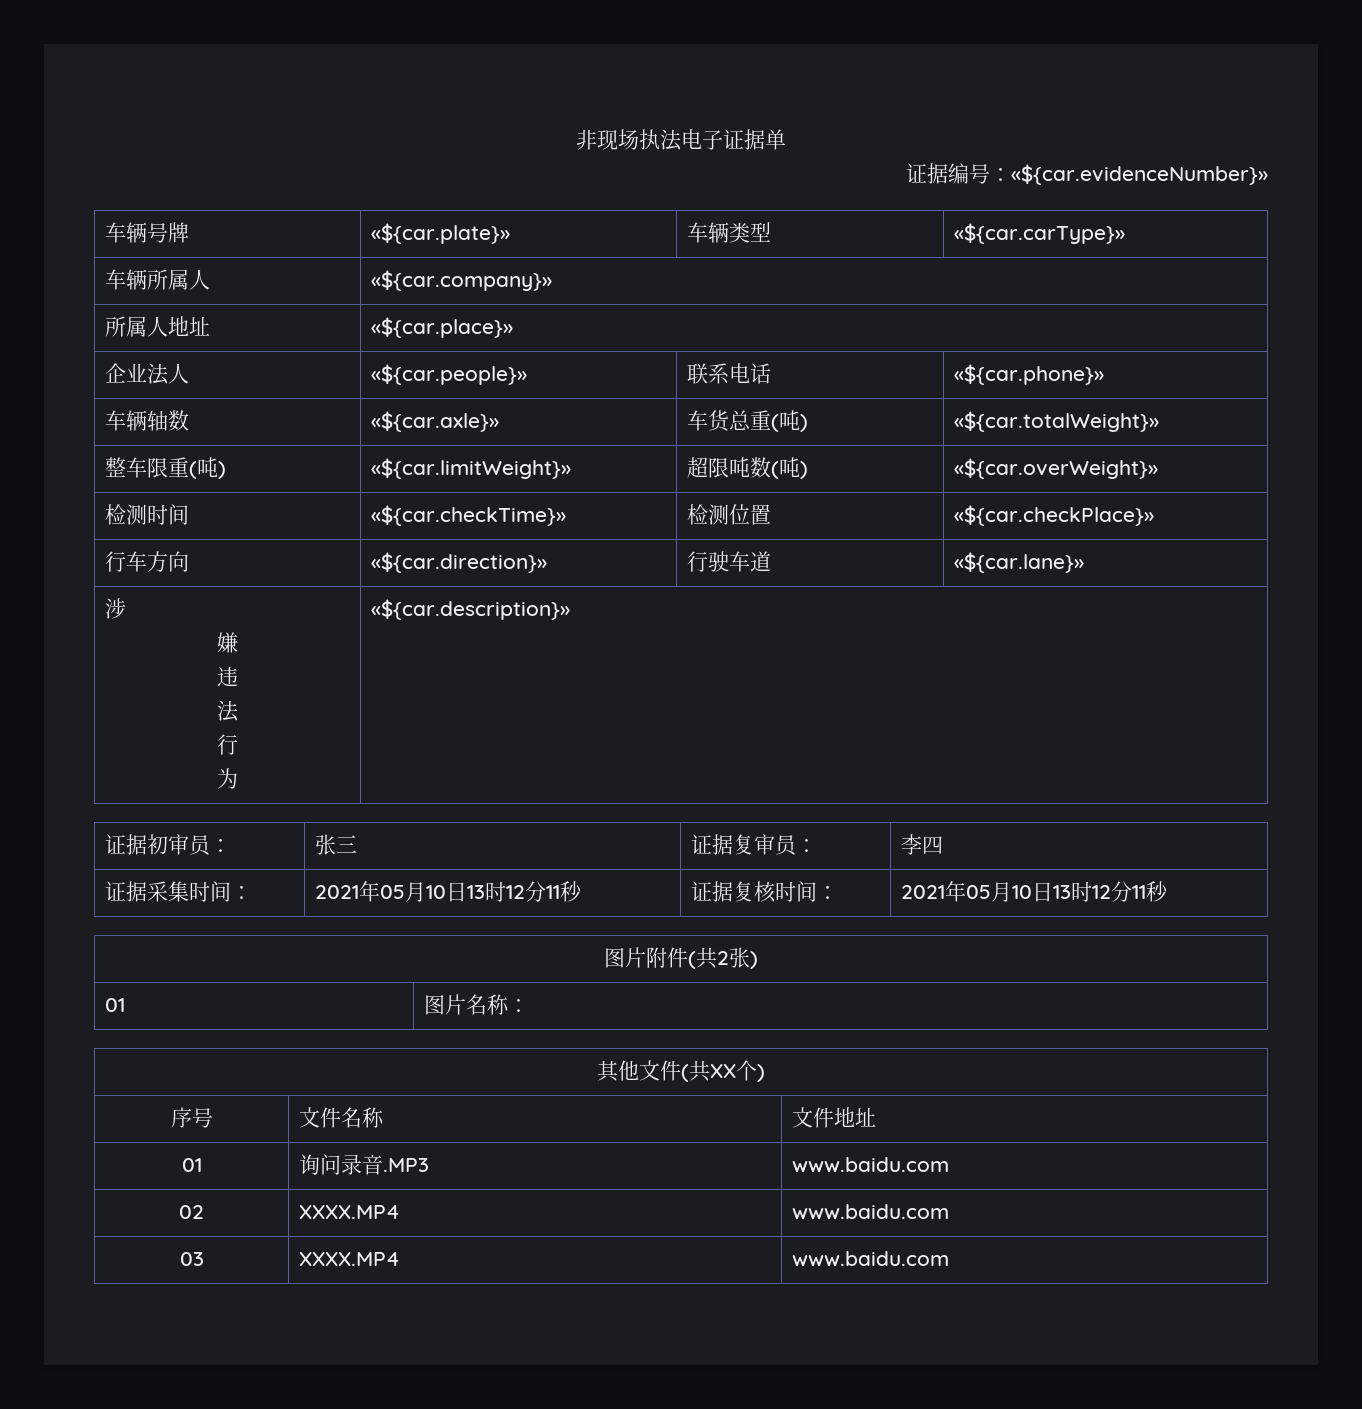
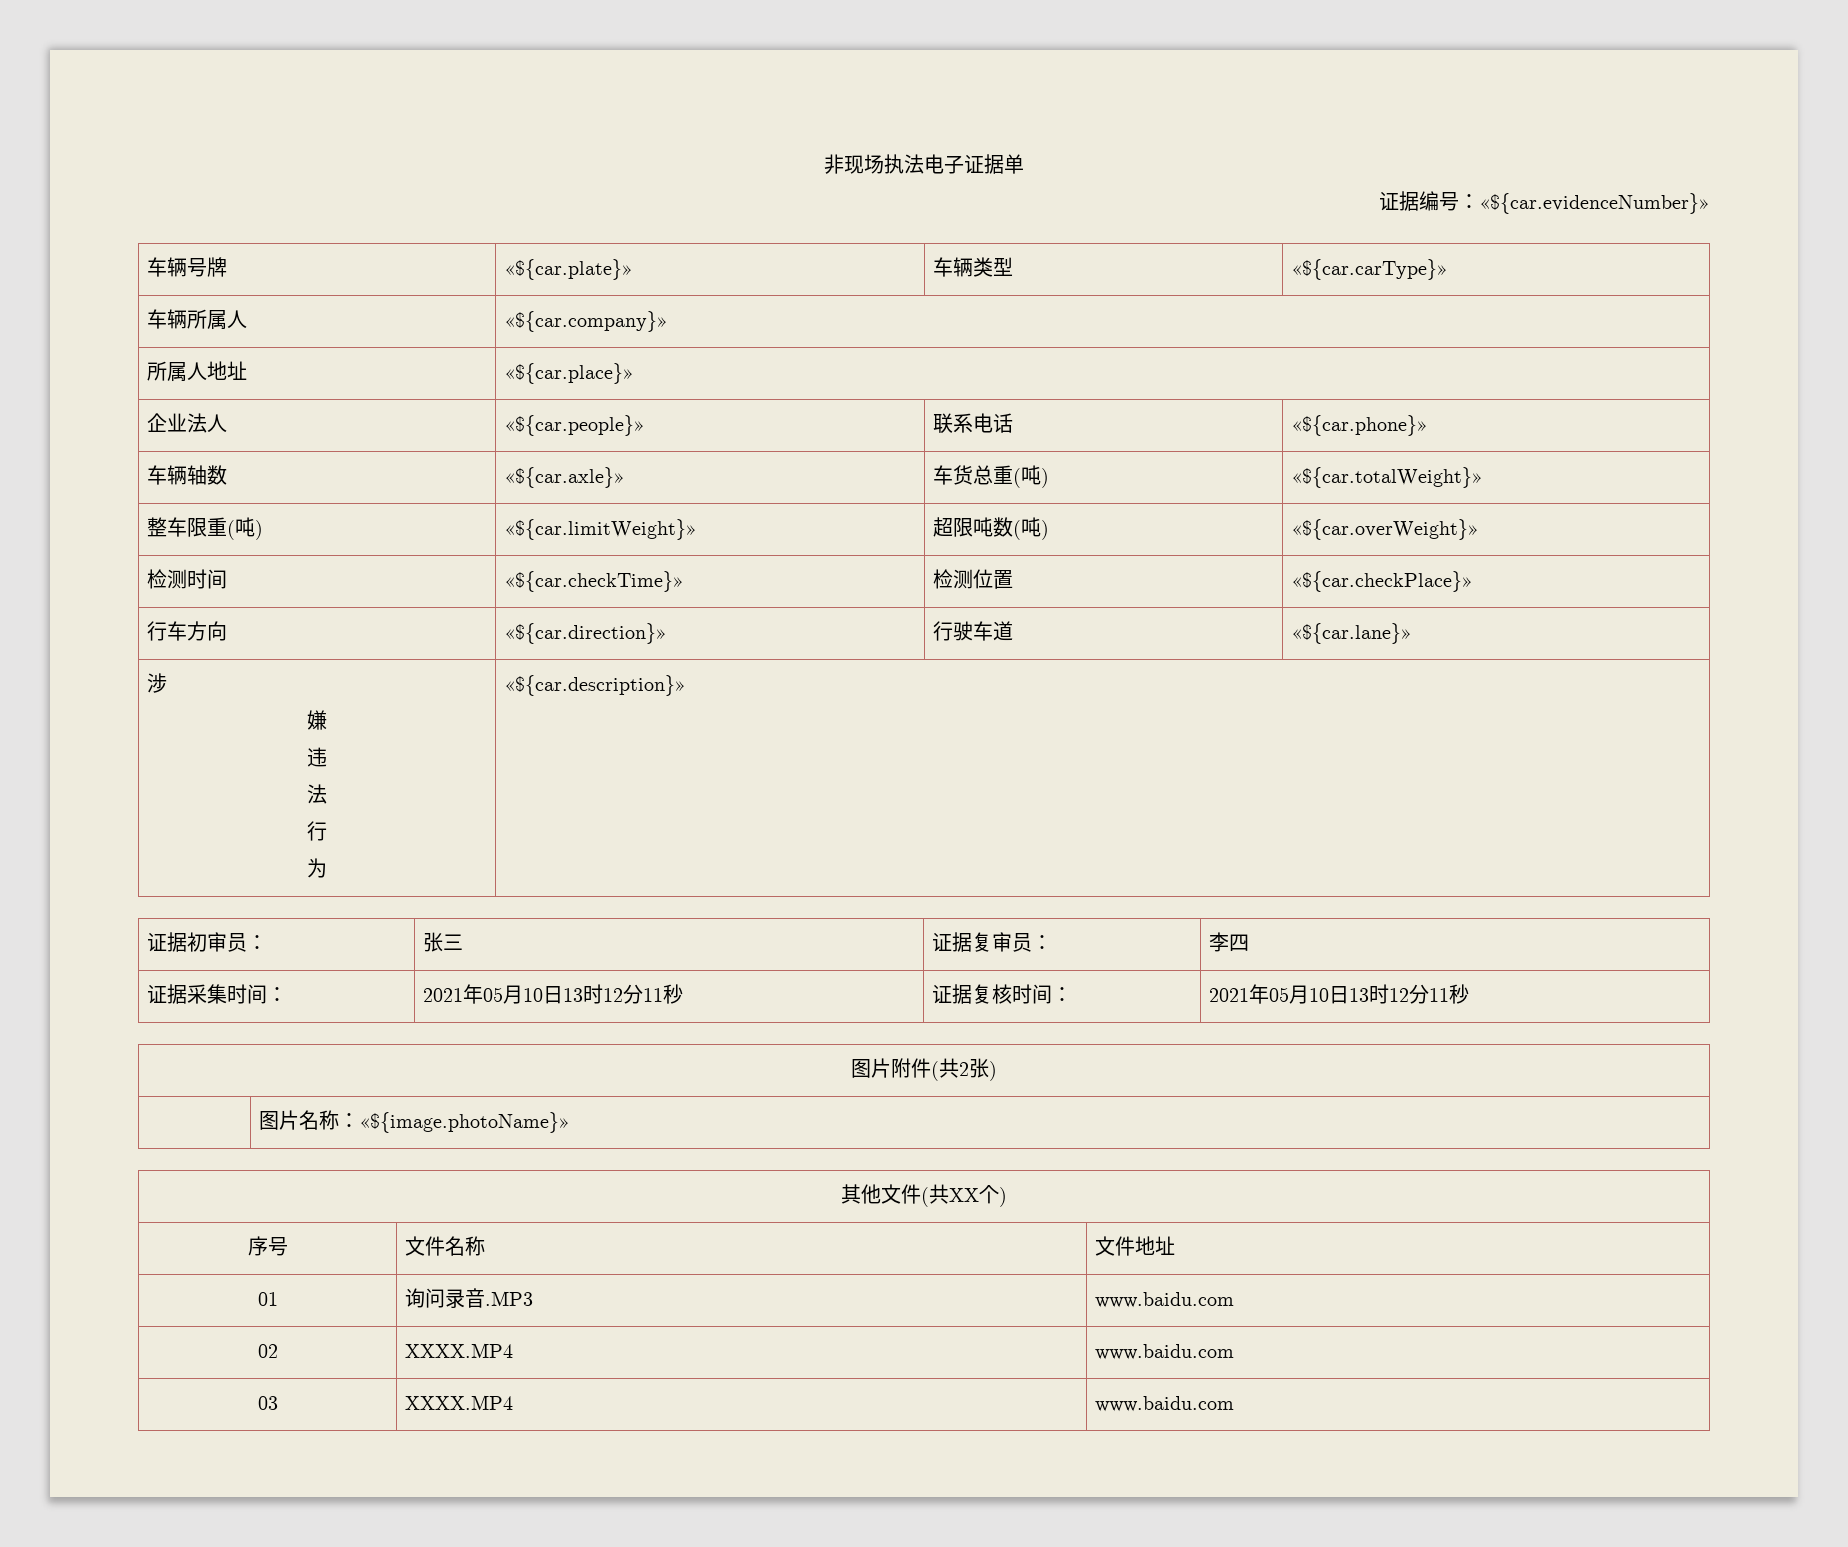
- 01 | 图片名称：
+ | 图片名称：«${image.photoName}»

